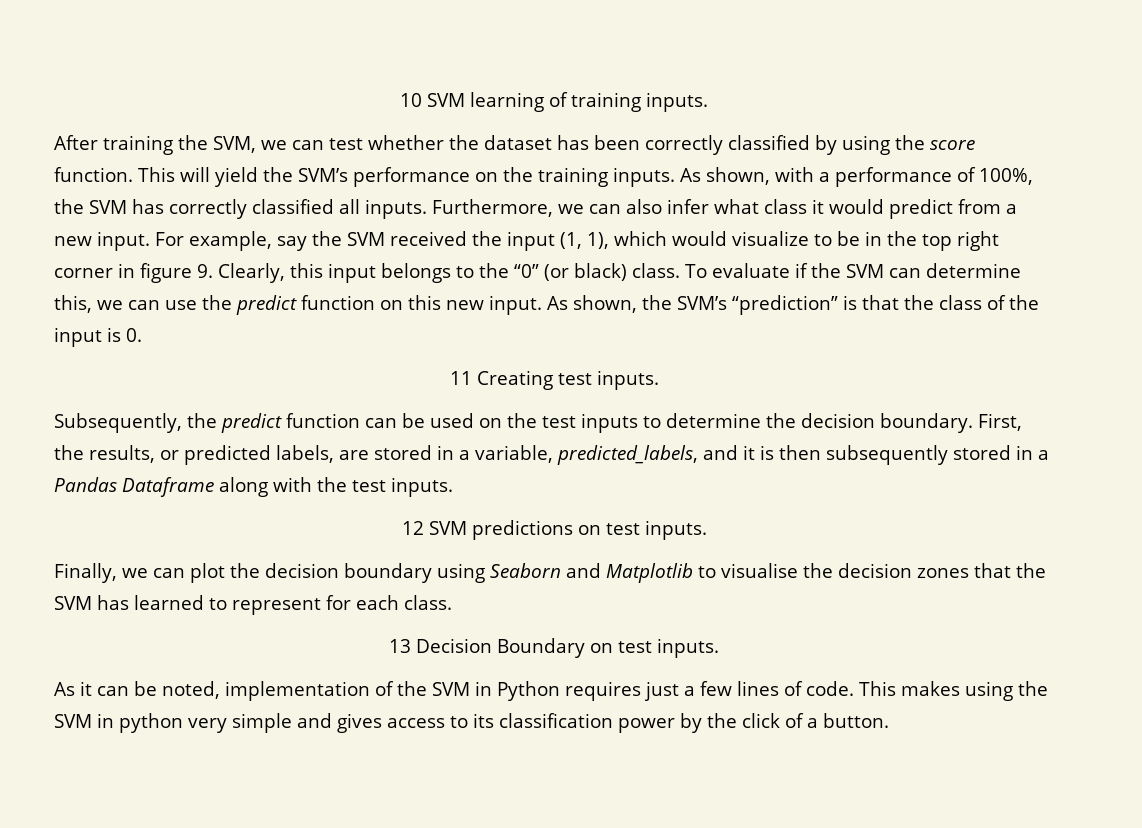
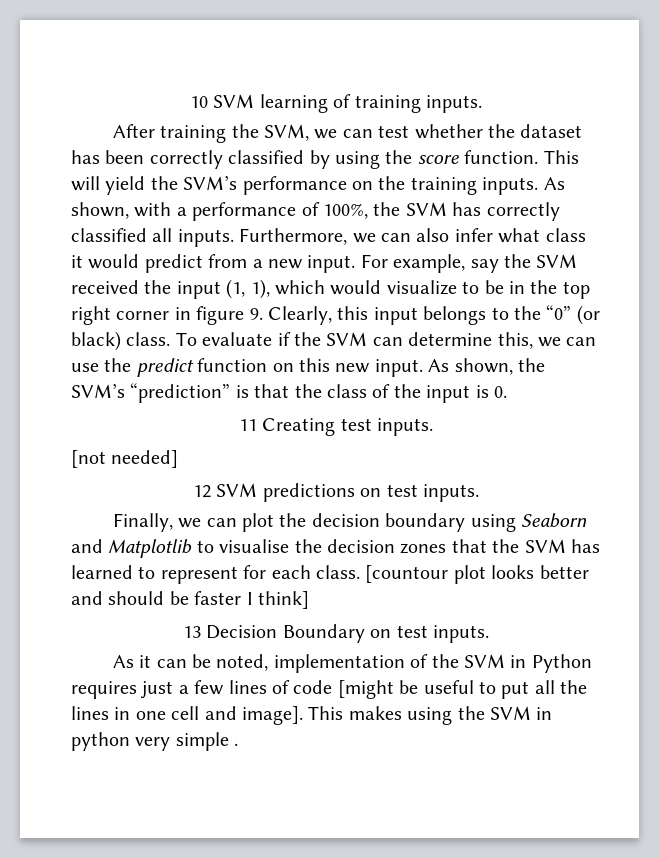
- Subsequently, the predict function can be used on the test inputs to determine the decision boundary. First, the results, or predicted labels, are stored in a variable, predicted_labels, and it is then subsequently stored in a Pandas Dataframe along with the test inputs.
+ [not needed]
+ [countour plot looks better and should be faster I think]
- As it can be noted, implementation of the SVM in Python requires just a few lines of code.
+ As it can be noted, implementation of the SVM in Python requires just a few lines of code [might be useful to put all the lines in one cell and image].
- This makes using the SVM in python very simple and gives access to its classification power by the click of a button.
+ This makes using the SVM in python very simple .

